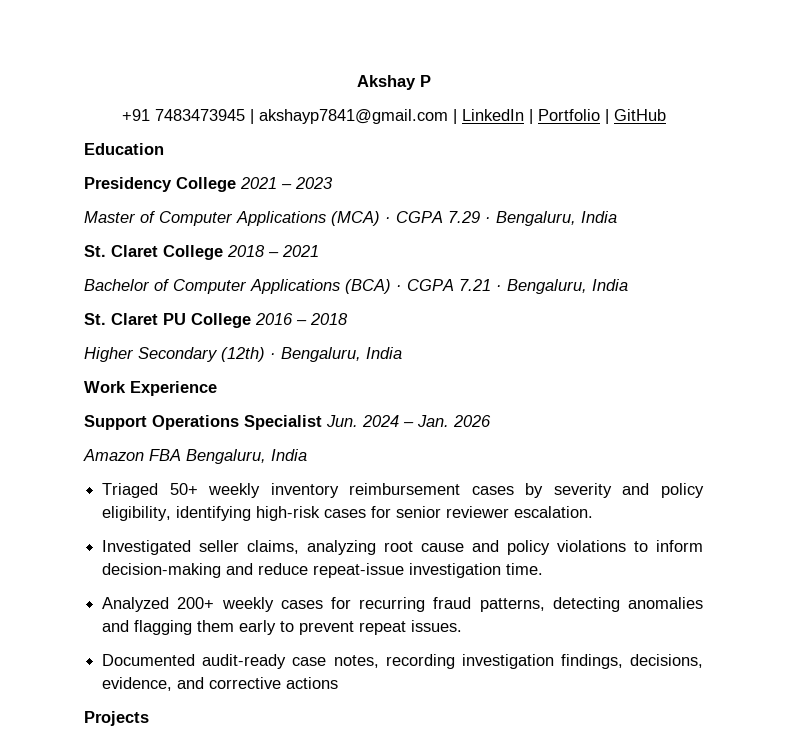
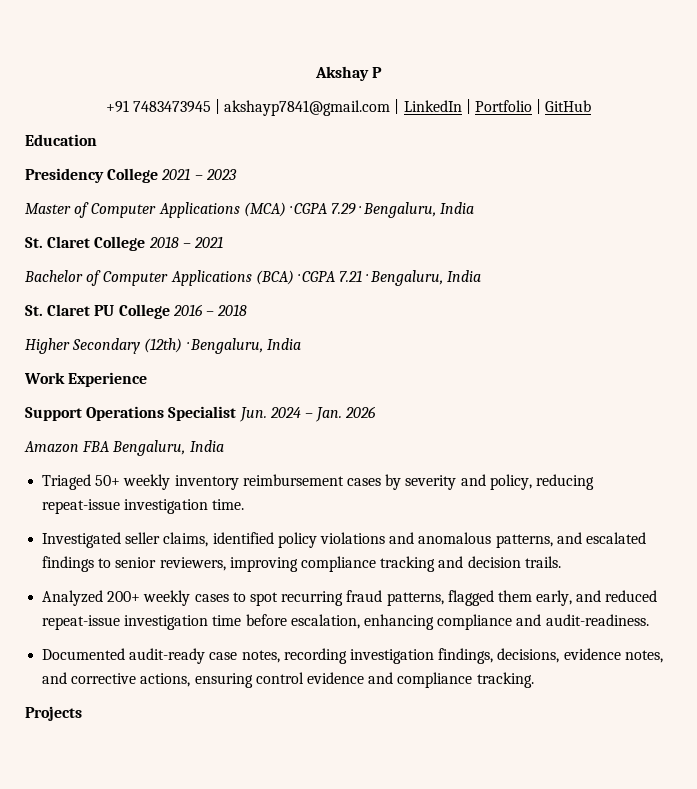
- Triaged 50+ weekly inventory reimbursement cases by severity and policy eligibility, identifying high-risk cases for senior reviewer escalation.
- Investigated seller claims, analyzing root cause and policy violations to inform decision-making and reduce repeat-issue investigation time.
+ Triaged 50+ weekly inventory reimbursement cases by severity and policy, reducing repeat-issue investigation time.
+ Investigated seller claims, identified policy violations and anomalous patterns, and escalated findings to senior reviewers, improving compliance tracking and decision trails.
- Analyzed 200+ weekly cases for recurring fraud patterns, detecting anomalies and flagging them early to prevent repeat issues.
+ Analyzed 200+ weekly cases to spot recurring fraud patterns, flagged them early, and reduced repeat-issue investigation time before escalation, enhancing compliance and audit-readiness.
- Documented audit-ready case notes, recording investigation findings, decisions, evidence, and corrective actions
+ Documented audit-ready case notes, recording investigation findings, decisions, evidence notes, and corrective actions, ensuring control evidence and compliance tracking.

